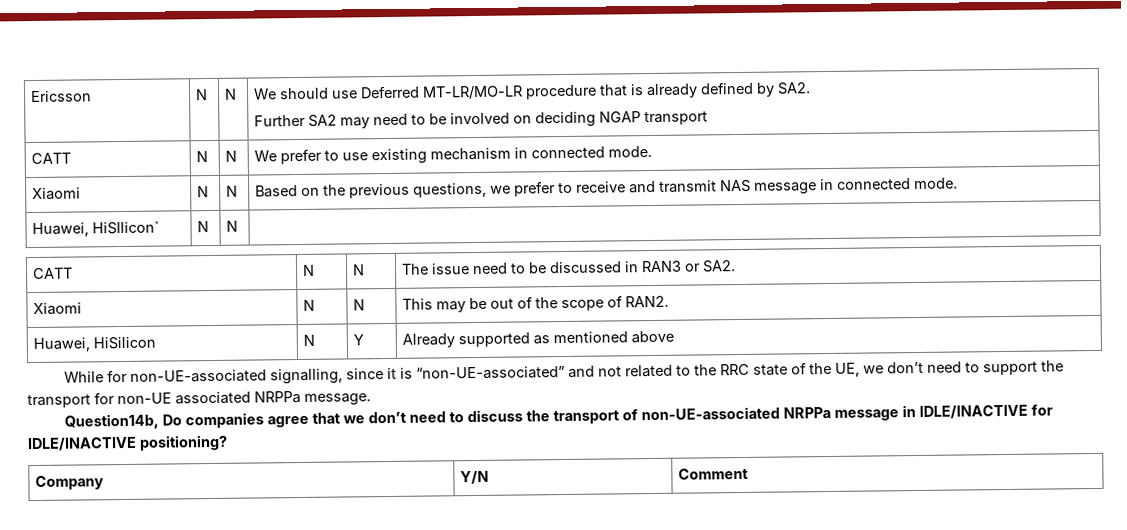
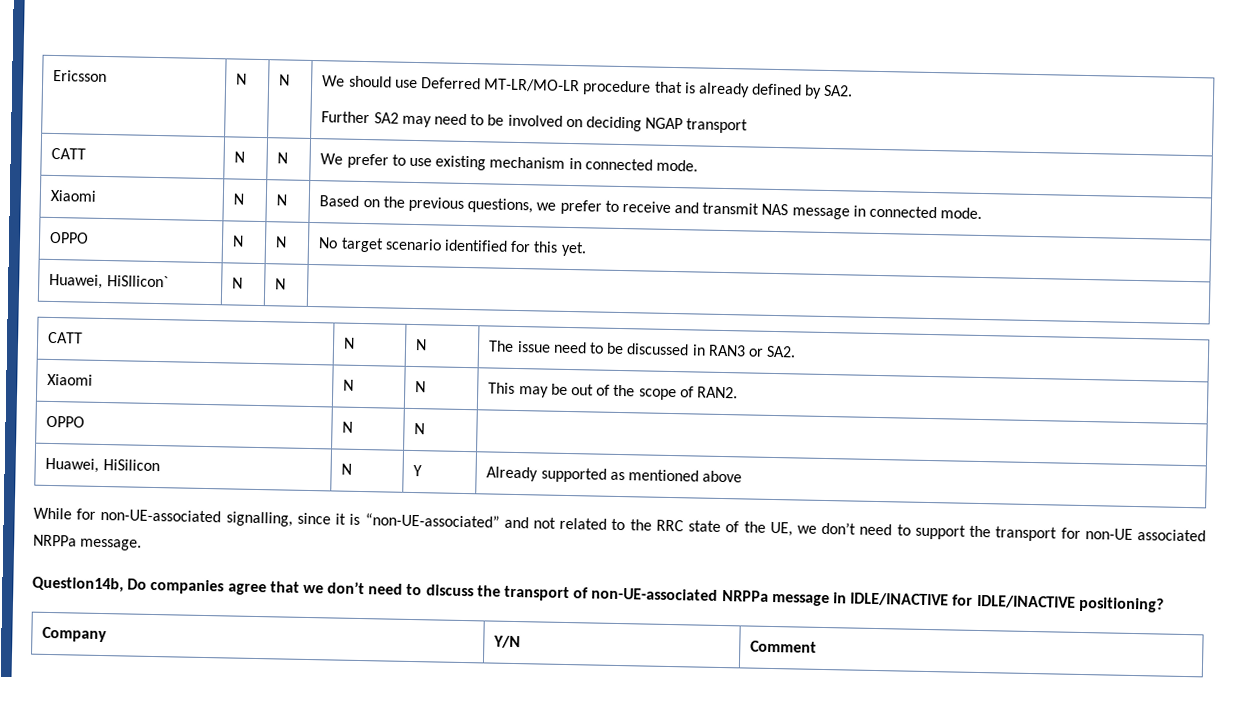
+ OPPO | N | N | No target scenario identified for this yet.
  Xiaomi | N | N | This may be out of the scope of RAN2.
+ OPPO | N | N |

